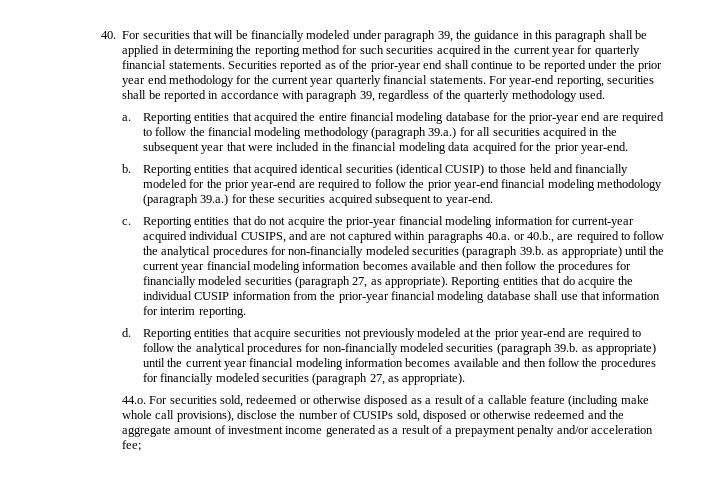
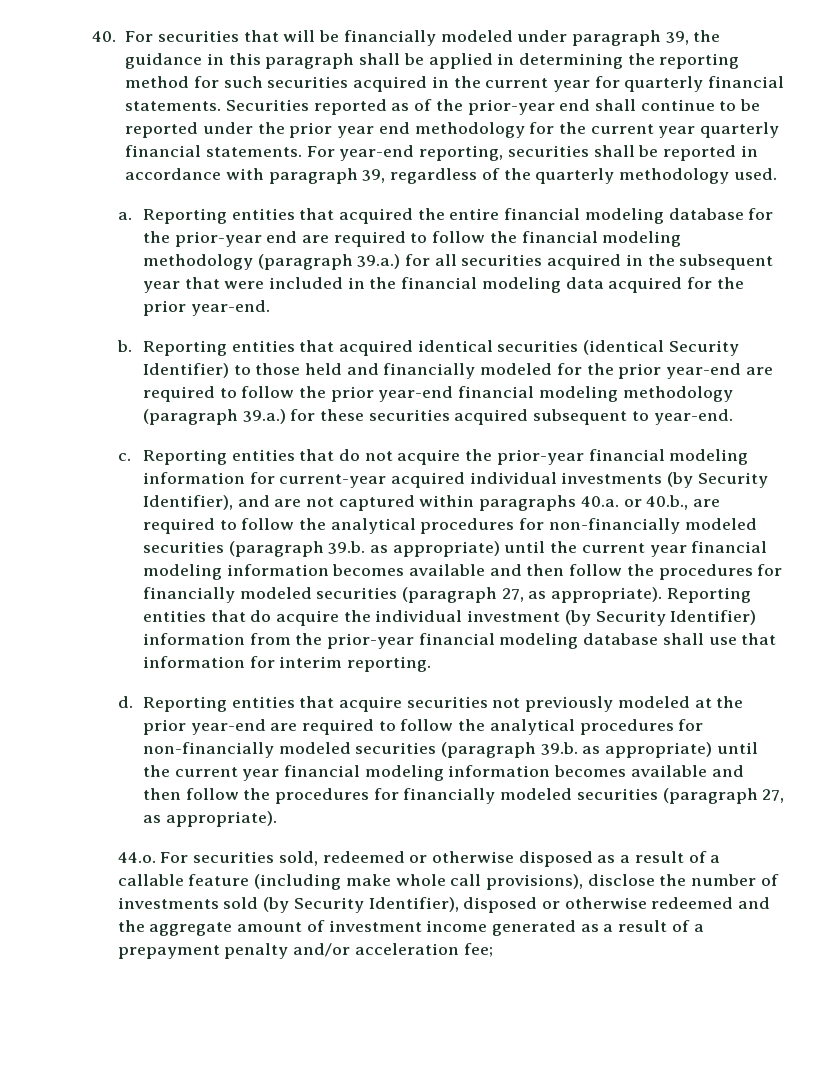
- Reporting entities that acquired identical securities (identical CUSIP) to those held and financially modeled for the prior year-end are required to follow the prior year-end financial modeling methodology (paragraph 39.a.) for these securities acquired subsequent to year-end.
+ Reporting entities that acquired identical securities (identical Security Identifier) to those held and financially modeled for the prior year-end are required to follow the prior year-end financial modeling methodology (paragraph 39.a.) for these securities acquired subsequent to year-end.
- Reporting entities that do not acquire the prior-year financial modeling information for current-year acquired individual CUSIPS, and are not captured within paragraphs 40.a. or 40.b., are required to follow the analytical procedures for non-financially modeled securities (paragraph 39.b. as appropriate) until the current year financial modeling information becomes available and then follow the procedures for financially modeled securities (paragraph 27, as appropriate).
+ Reporting entities that do not acquire the prior-year financial modeling information for current-year acquired individual investments (by Security Identifier), and are not captured within paragraphs 40.a. or 40.b., are required to follow the analytical procedures for non-financially modeled securities (paragraph 39.b. as appropriate) until the current year financial modeling information becomes available and then follow the procedures for financially modeled securities (paragraph 27, as appropriate).
- Reporting entities that do acquire the individual CUSIP information from the prior-year financial modeling database shall use that information for interim reporting.
+ Reporting entities that do acquire the individual investment (by Security Identifier) information from the prior-year financial modeling database shall use that information for interim reporting.
- 44.o. For securities sold, redeemed or otherwise disposed as a result of a callable feature (including make whole call provisions), disclose the number of CUSIPs sold, disposed or otherwise redeemed and the aggregate amount of investment income generated as a result of a prepayment penalty and/or acceleration fee;
+ 44.o. For securities sold, redeemed or otherwise disposed as a result of a callable feature (including make whole call provisions), disclose the number of investments sold (by Security Identifier), disposed or otherwise redeemed and the aggregate amount of investment income generated as a result of a prepayment penalty and/or acceleration fee;

